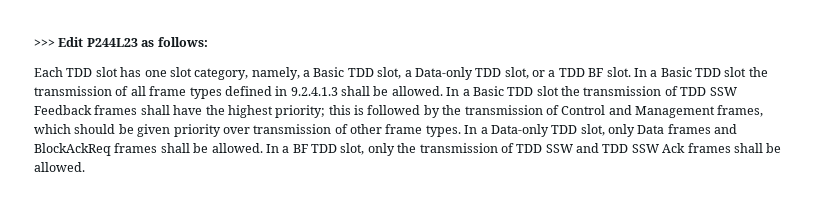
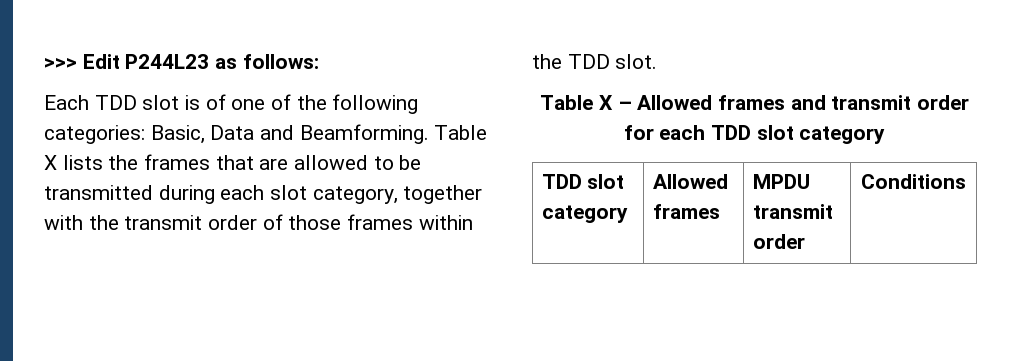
- Each TDD slot has one slot category, namely, a Basic TDD slot, a Data-only TDD slot, or a TDD BF slot. In a Basic TDD slot the transmission of all frame types defined in 9.2.4.1.3 shall be allowed. In a Basic TDD slot the transmission of TDD SSW Feedback frames shall have the highest priority; this is followed by the transmission of Control and Management frames, which should be given priority over transmission of other frame types. In a Data-only TDD slot, only Data frames and BlockAckReq frames shall be allowed. In a BF TDD slot, only the transmission of TDD SSW and TDD SSW Ack frames shall be allowed.
+ Each TDD slot is of one of the following categories: Basic, Data and Beamforming. Table X lists the frames that are allowed to be transmitted during each slot category, together with the transmit order of those frames within the TDD slot.
+ Table X – Allowed frames and transmit order for each TDD slot category
+ TDD slot category | Allowed frames | MPDU transmit order | Conditions

